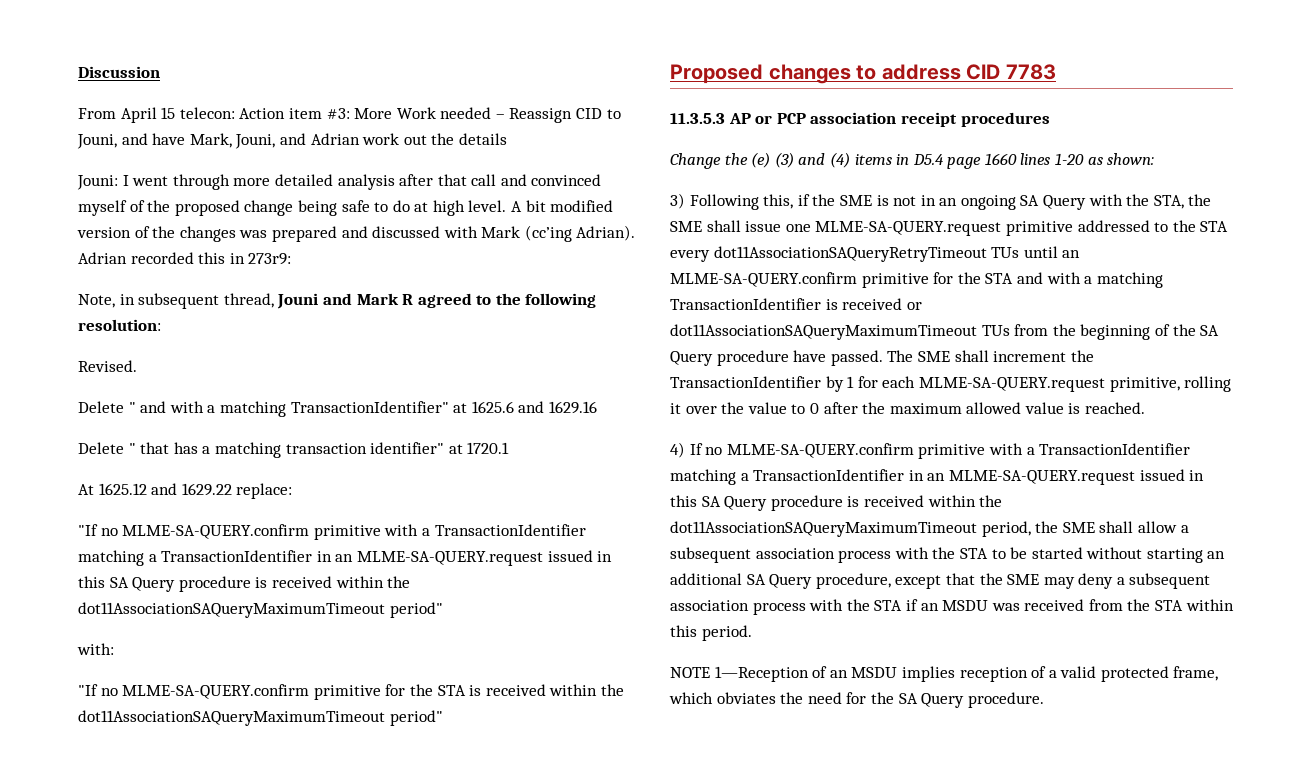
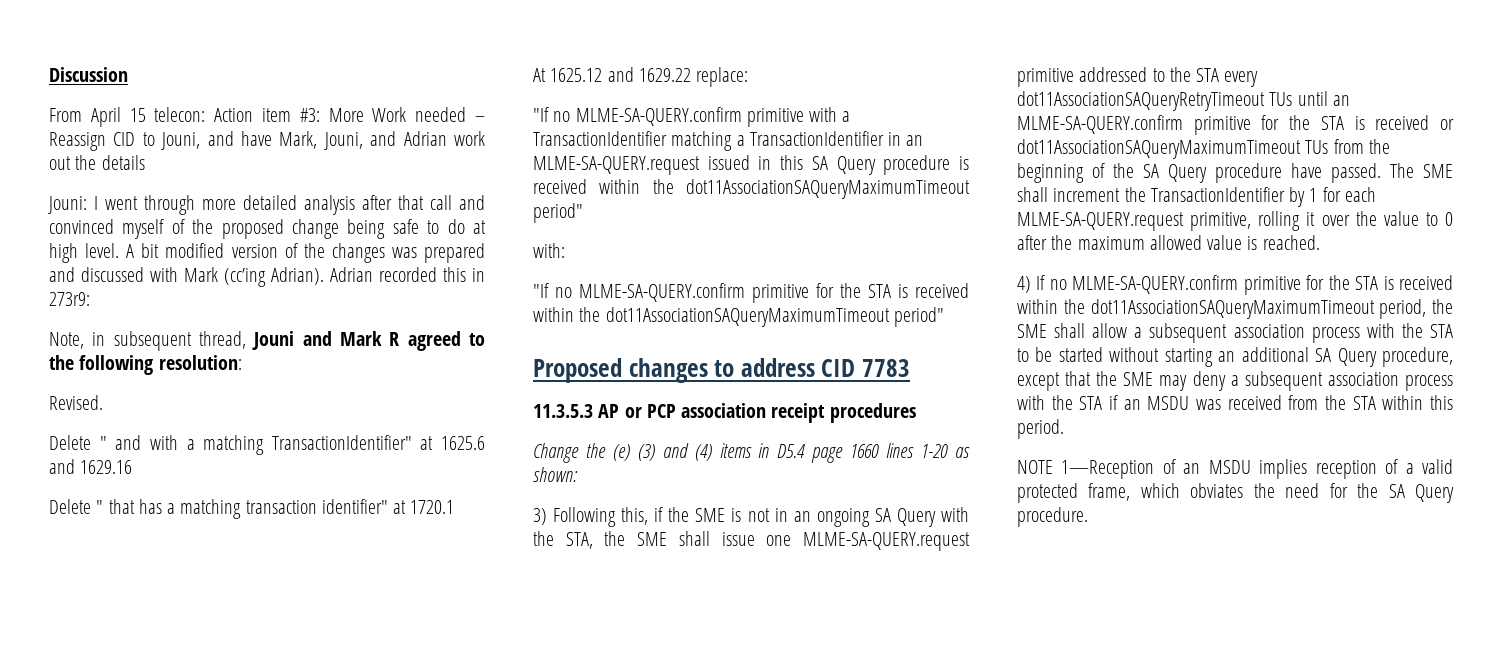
- 3) Following this, if the SME is not in an ongoing SA Query with the STA, the SME shall issue one MLME-SA-QUERY.request primitive addressed to the STA every dot11AssociationSAQueryRetryTimeout TUs until an MLME-SA-QUERY.confirm primitive for the STA and with a matching TransactionIdentifier is received or dot11AssociationSAQueryMaximumTimeout TUs from the beginning of the SA Query procedure have passed.
+ 3) Following this, if the SME is not in an ongoing SA Query with the STA, the SME shall issue one MLME-SA-QUERY.request primitive addressed to the STA every dot11AssociationSAQueryRetryTimeout TUs until an MLME-SA-QUERY.confirm primitive for the STA is received or dot11AssociationSAQueryMaximumTimeout TUs from the beginning of the SA Query procedure have passed.
- 4) If no MLME-SA-QUERY.confirm primitive with a TransactionIdentifier matching a TransactionIdentifier in an MLME-SA-QUERY.request issued in this SA Query procedure is received within the dot11AssociationSAQueryMaximumTimeout period, the SME shall allow a subsequent association process with the STA to be started without starting an additional SA Query procedure, except that the SME may deny a subsequent association process with the STA if an MSDU was received from the STA within this period.
+ 4) If no MLME-SA-QUERY.confirm primitive for the STA is received within the dot11AssociationSAQueryMaximumTimeout period, the SME shall allow a subsequent association process with the STA to be started without starting an additional SA Query procedure, except that the SME may deny a subsequent association process with the STA if an MSDU was received from the STA within this period.

